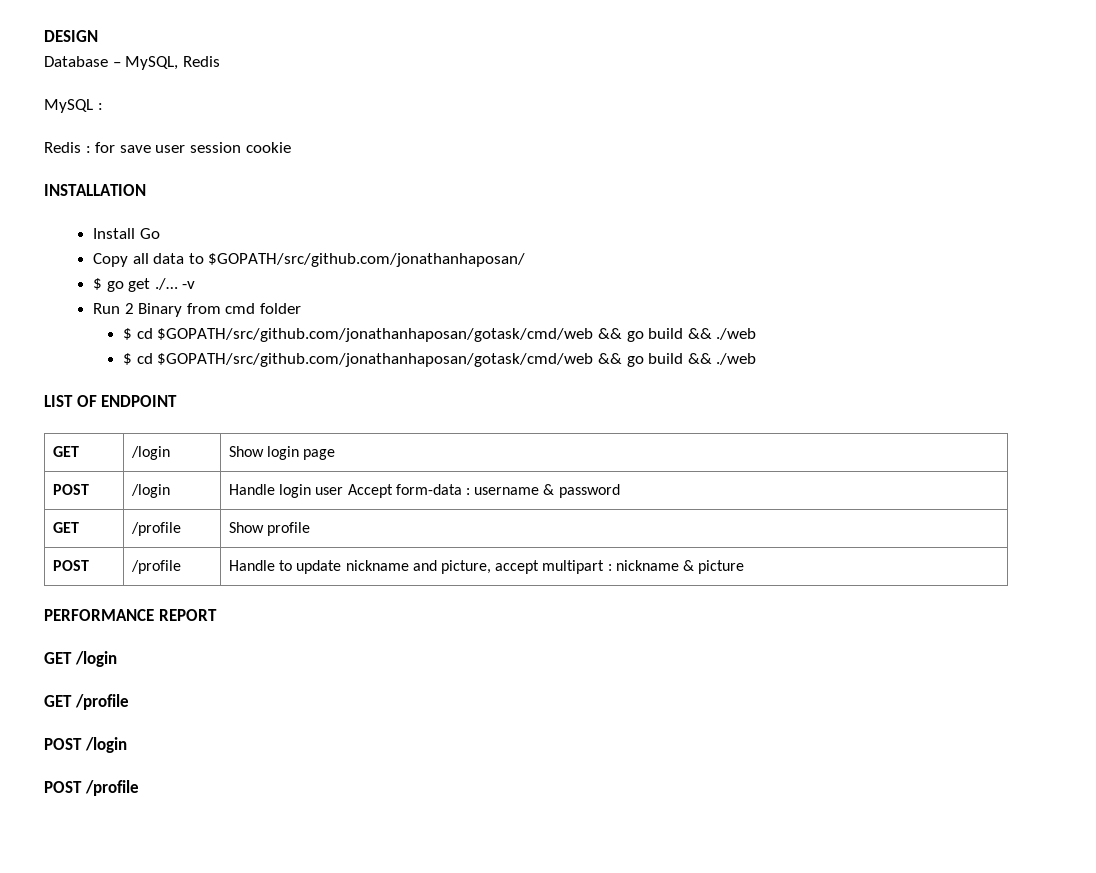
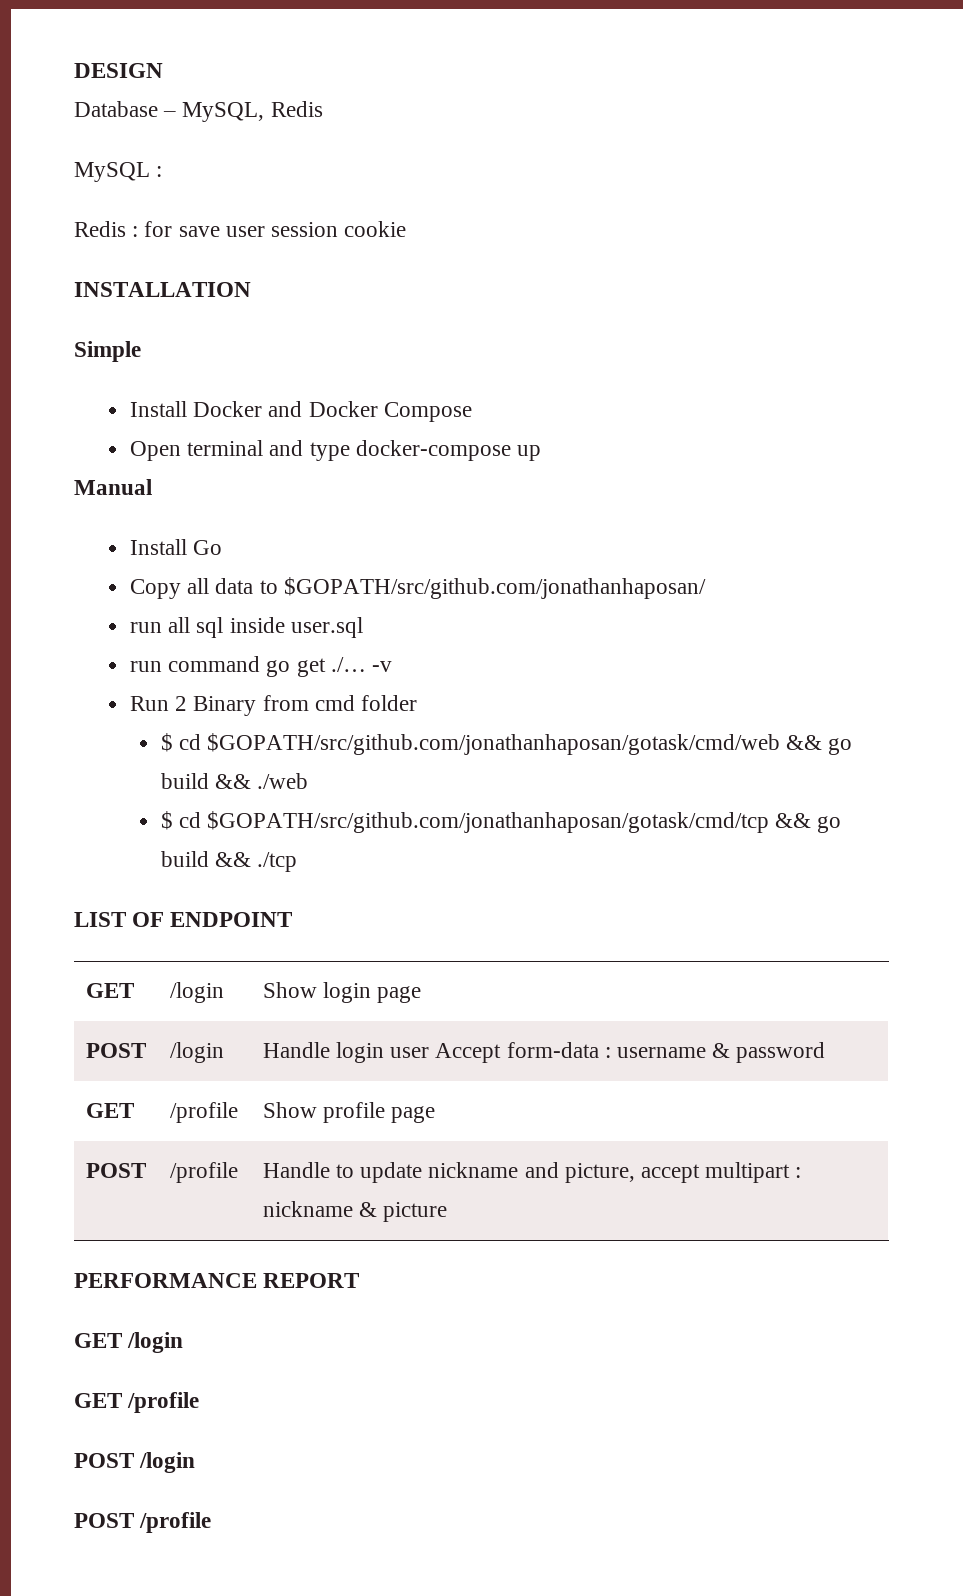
+ Simple
+ Install Docker and Docker Compose
+ Open terminal and type docker-compose up
+ Manual
- $ go get ./…
+ run all sql inside user.sql
+ run command go get ./…
  Run 2 Binary from cmd folder
  $ cd $GOPATH/src/github.com/jonathanhaposan/gotask/cmd/web && go build && ./web
- $ cd $GOPATH/src/github.com/jonathanhaposan/gotask/cmd/web && go build && ./web
+ $ cd $GOPATH/src/github.com/jonathanhaposan/gotask/cmd/tcp && go build && ./tcp
- GET | /profile | Show profile
+ GET | /profile | Show profile page

